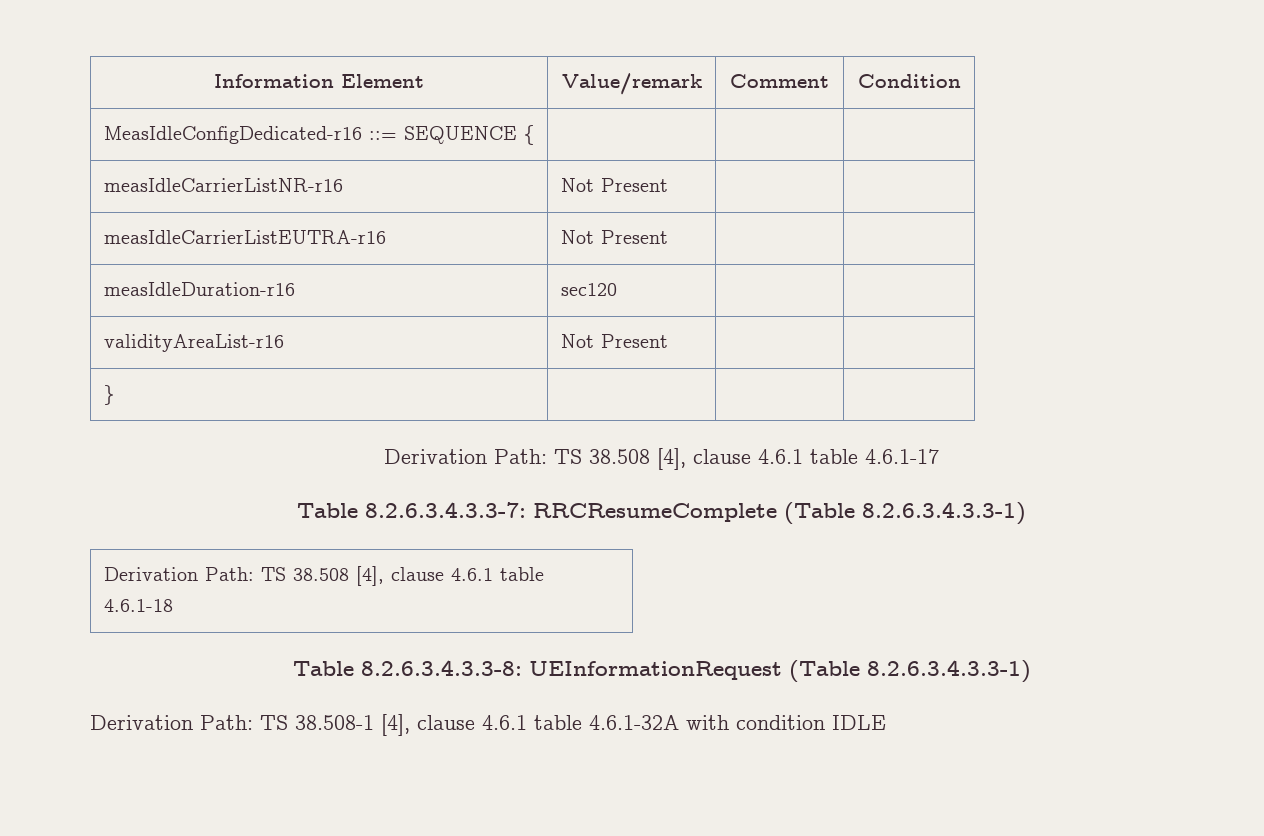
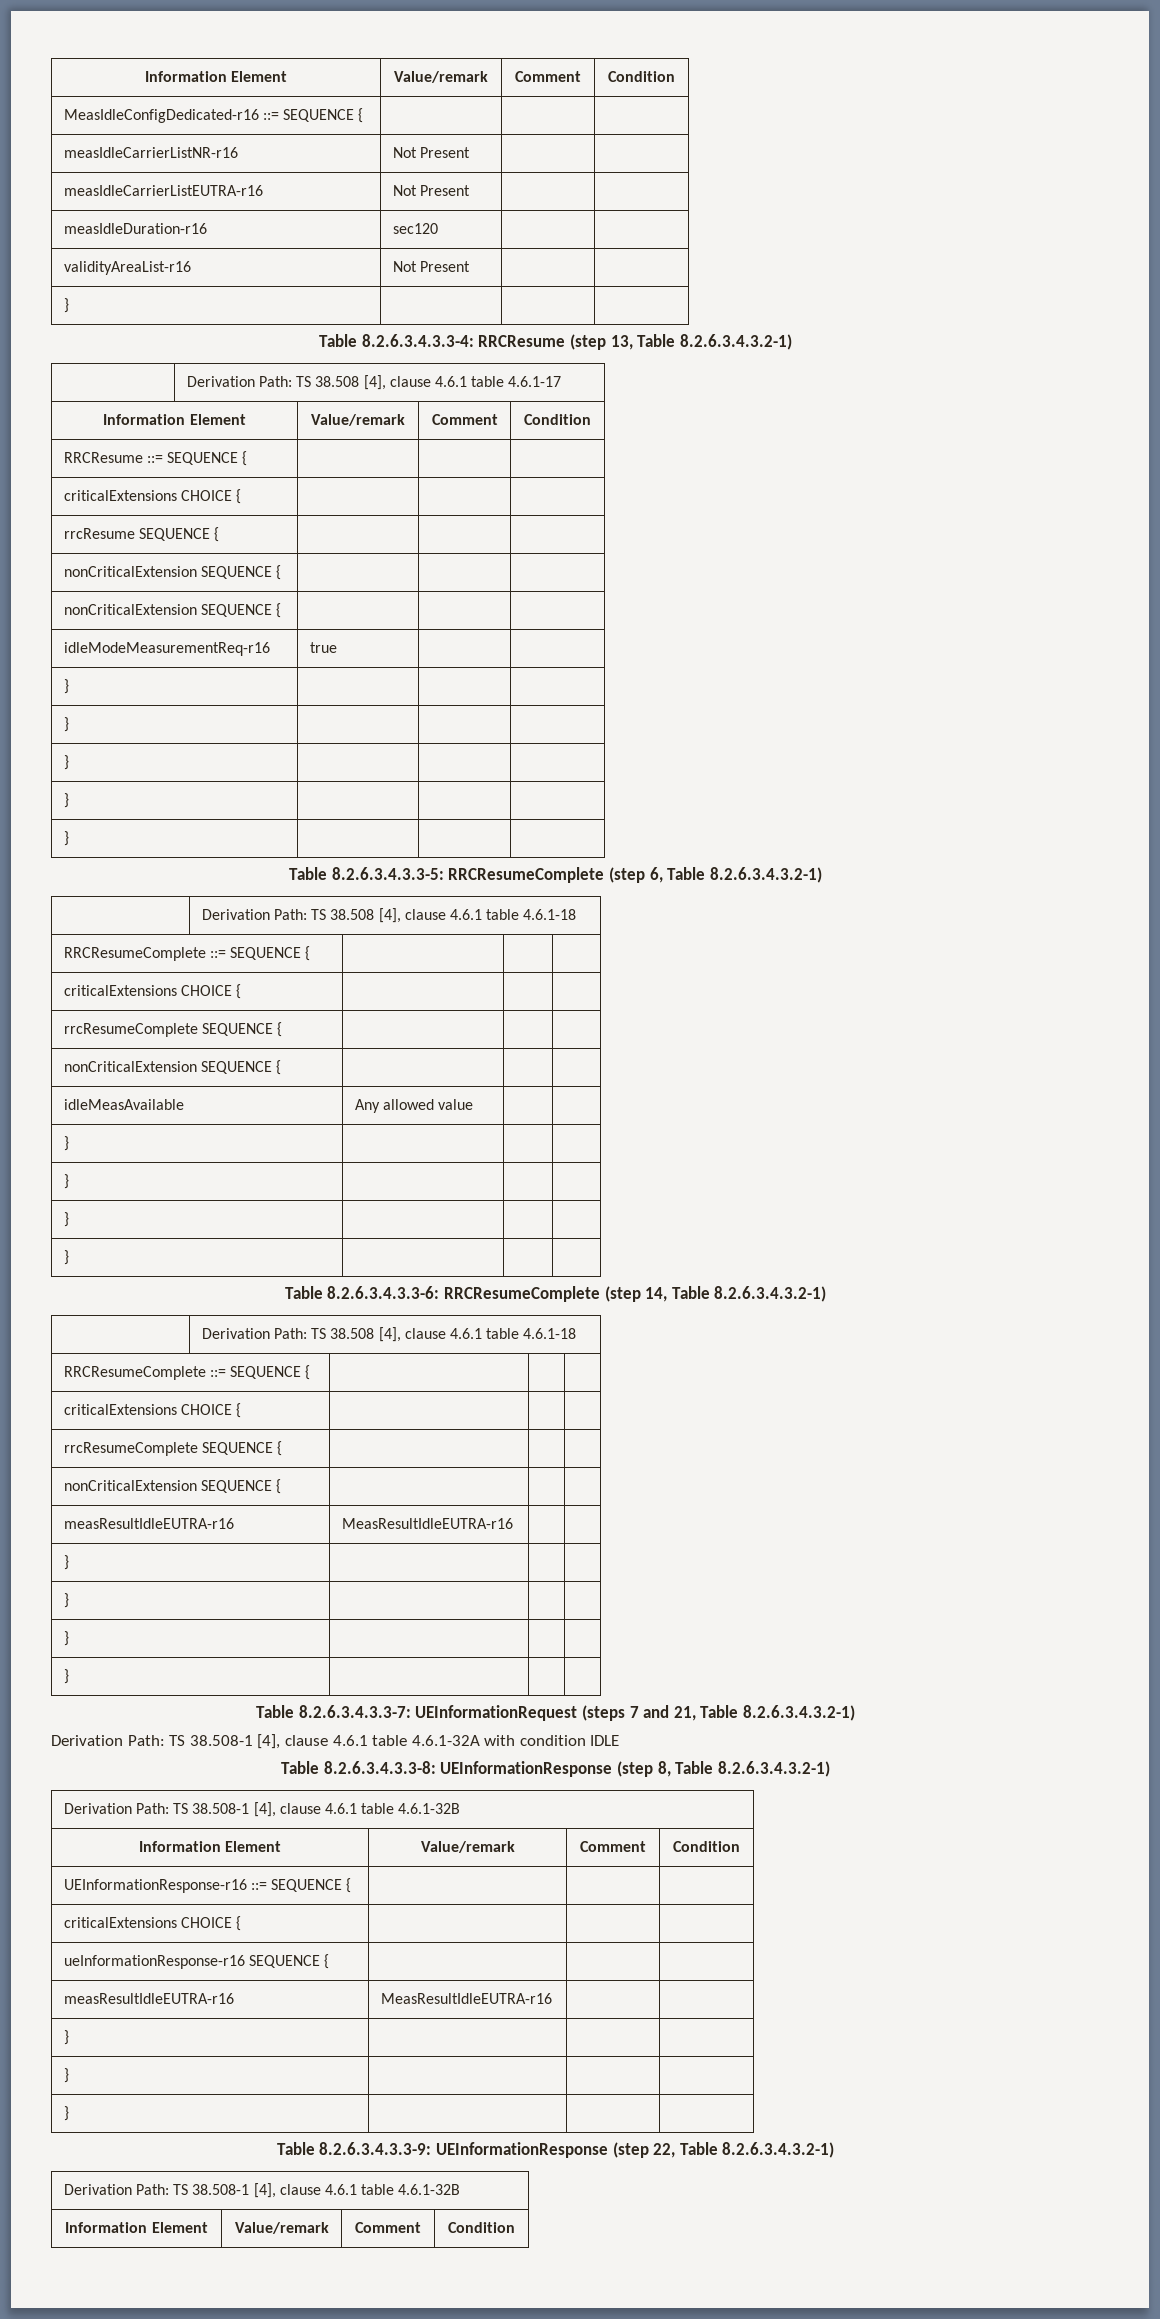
- Derivation Path: TS 38.508 [4], clause 4.6.1 table 4.6.1-17
- Table 8.2.6.3.4.3.3-7: RRCResumeComplete (Table 8.2.6.3.4.3.3-1)
- Derivation Path: TS 38.508 [4], clause 4.6.1 table 4.6.1-18
- Table 8.2.6.3.4.3.3-8: UEInformationRequest (Table 8.2.6.3.4.3.3-1)
+ Table 8.2.6.3.4.3.3-4: RRCResume (step 13, Table 8.2.6.3.4.3.2-1)
+ | Derivation Path: TS 38.508 [4], clause 4.6.1 table 4.6.1-17
+ Information Element | Value/remark | Comment | Condition
+ RRCResume ::= SEQUENCE { | | |
+ criticalExtensions CHOICE { | | |
+ rrcResume SEQUENCE { | | |
+ nonCriticalExtension SEQUENCE { | | |
+ nonCriticalExtension SEQUENCE { | | |
+ idleModeMeasurementReq-r16 | true | |
+ } | | |
+ } | | |
+ } | | |
+ } | | |
+ } | | |
+ Table 8.2.6.3.4.3.3-5: RRCResumeComplete (step 6, Table 8.2.6.3.4.3.2-1)
+ | Derivation Path: TS 38.508 [4], clause 4.6.1 table 4.6.1-18
+ RRCResumeComplete ::= SEQUENCE { | | |
+ criticalExtensions CHOICE { | | |
+ rrcResumeComplete SEQUENCE { | | |
+ nonCriticalExtension SEQUENCE { | | |
+ idleMeasAvailable | Any allowed value | |
+ } | | |
+ } | | |
+ } | | |
+ } | | |
+ Table 8.2.6.3.4.3.3-6: RRCResumeComplete (step 14, Table 8.2.6.3.4.3.2-1)
+ | Derivation Path: TS 38.508 [4], clause 4.6.1 table 4.6.1-18
+ RRCResumeComplete ::= SEQUENCE { | | |
+ criticalExtensions CHOICE { | | |
+ rrcResumeComplete SEQUENCE { | | |
+ nonCriticalExtension SEQUENCE { | | |
+ measResultIdleEUTRA-r16 | MeasResultIdleEUTRA-r16 | |
+ } | | |
+ } | | |
+ } | | |
+ } | | |
+ Table 8.2.6.3.4.3.3-7: UEInformationRequest (steps 7 and 21, Table 8.2.6.3.4.3.2-1)
+ Table 8.2.6.3.4.3.3-8: UEInformationResponse (step 8, Table 8.2.6.3.4.3.2-1)
+ Derivation Path: TS 38.508-1 [4], clause 4.6.1 table 4.6.1-32B
+ Information Element | Value/remark | Comment | Condition
+ UEInformationResponse-r16 ::= SEQUENCE { | | |
+ criticalExtensions CHOICE { | | |
+ ueInformationResponse-r16 SEQUENCE { | | |
+ measResultIdleEUTRA-r16 | MeasResultIdleEUTRA-r16 | |
+ } | | |
+ } | | |
+ } | | |
+ Table 8.2.6.3.4.3.3-9: UEInformationResponse (step 22, Table 8.2.6.3.4.3.2-1)
+ Derivation Path: TS 38.508-1 [4], clause 4.6.1 table 4.6.1-32B
+ Information Element | Value/remark | Comment | Condition

